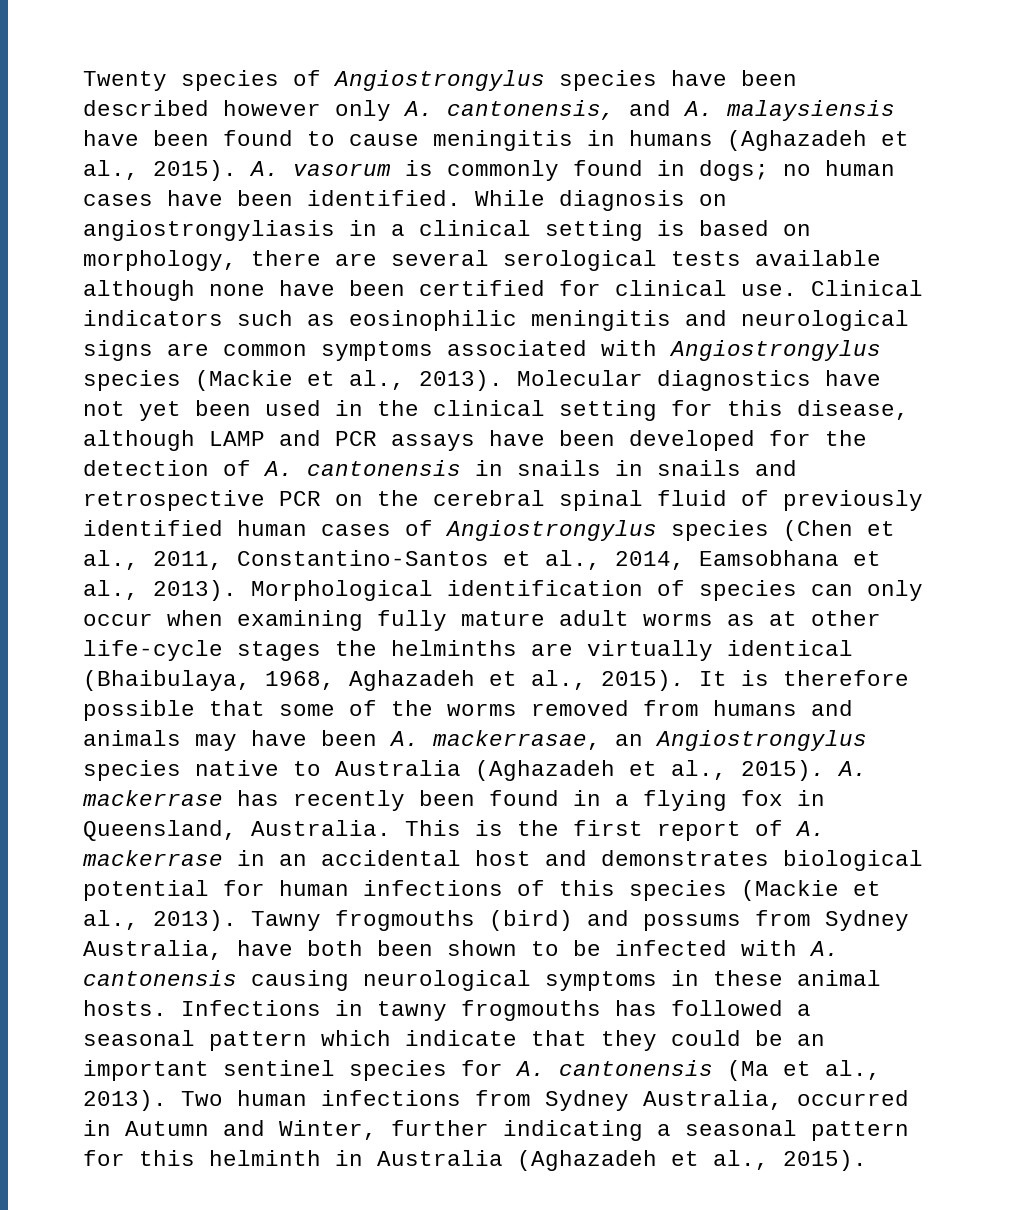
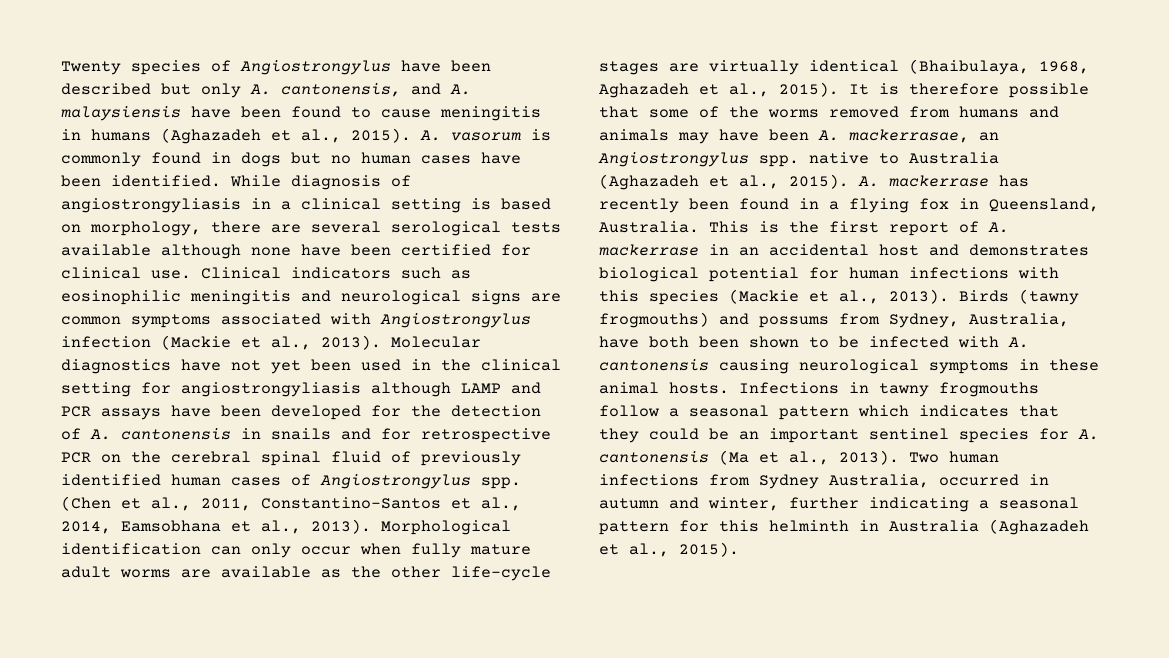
- Twenty species of Angiostrongylus species have been described however only A. cantonensis, and A. malaysiensis have been found to cause meningitis in humans (Aghazadeh et al., 2015).
+ Twenty species of Angiostrongylus have been described but only A. cantonensis, and A. malaysiensis have been found to cause meningitis in humans (Aghazadeh et al., 2015).
- A. vasorum is commonly found in dogs; no human cases have been identified.
+ A. vasorum is commonly found in dogs but no human cases have been identified.
- While diagnosis on angiostrongyliasis in a clinical setting is based on morphology, there are several serological tests available although none have been certified for clinical use.
+ While diagnosis of angiostrongyliasis in a clinical setting is based on morphology, there are several serological tests available although none have been certified for clinical use.
- Clinical indicators such as eosinophilic meningitis and neurological signs are common symptoms associated with Angiostrongylus species (Mackie et al., 2013).
+ Clinical indicators such as eosinophilic meningitis and neurological signs are common symptoms associated with Angiostrongylus infection (Mackie et al., 2013).
- Molecular diagnostics have not yet been used in the clinical setting for this disease, although LAMP and PCR assays have been developed for the detection of A. cantonensis in snails in snails and retrospective PCR on the cerebral spinal fluid of previously identified human cases of Angiostrongylus species (Chen et al., 2011, Constantino-Santos et al., 2014, Eamsobhana et al., 2013).
+ Molecular diagnostics have not yet been used in the clinical setting for angiostrongyliasis although LAMP and PCR assays have been developed for the detection of A. cantonensis in snails and for retrospective PCR on the cerebral spinal fluid of previously identified human cases of Angiostrongylus spp. (Chen et al., 2011, Constantino-Santos et al., 2014, Eamsobhana et al., 2013).
- Morphological identification of species can only occur when examining fully mature adult worms as at other life-cycle stages the helminths are virtually identical (Bhaibulaya, 1968, Aghazadeh et al., 2015).
+ Morphological identification can only occur when fully mature adult worms are available as the other life-cycle stages are virtually identical (Bhaibulaya, 1968, Aghazadeh et al., 2015).
- It is therefore possible that some of the worms removed from humans and animals may have been A. mackerrasae, an Angiostrongylus species native to Australia (Aghazadeh et al., 2015).
+ It is therefore possible that some of the worms removed from humans and animals may have been A. mackerrasae, an Angiostrongylus spp. native to Australia (Aghazadeh et al., 2015).
- This is the first report of A. mackerrase in an accidental host and demonstrates biological potential for human infections of this species (Mackie et al., 2013).
+ This is the first report of A. mackerrase in an accidental host and demonstrates biological potential for human infections with this species (Mackie et al., 2013).
- Tawny frogmouths (bird) and possums from Sydney Australia, have both been shown to be infected with A. cantonensis causing neurological symptoms in these animal hosts.
+ Birds (tawny frogmouths) and possums from Sydney, Australia, have both been shown to be infected with A. cantonensis causing neurological symptoms in these animal hosts.
- Infections in tawny frogmouths has followed a seasonal pattern which indicate that they could be an important sentinel species for A. cantonensis (Ma et al., 2013).
+ Infections in tawny frogmouths follow a seasonal pattern which indicates that they could be an important sentinel species for A. cantonensis (Ma et al., 2013).
- Two human infections from Sydney Australia, occurred in Autumn and Winter, further indicating a seasonal pattern for this helminth in Australia (Aghazadeh et al., 2015).
+ Two human infections from Sydney Australia, occurred in autumn and winter, further indicating a seasonal pattern for this helminth in Australia (Aghazadeh et al., 2015).

